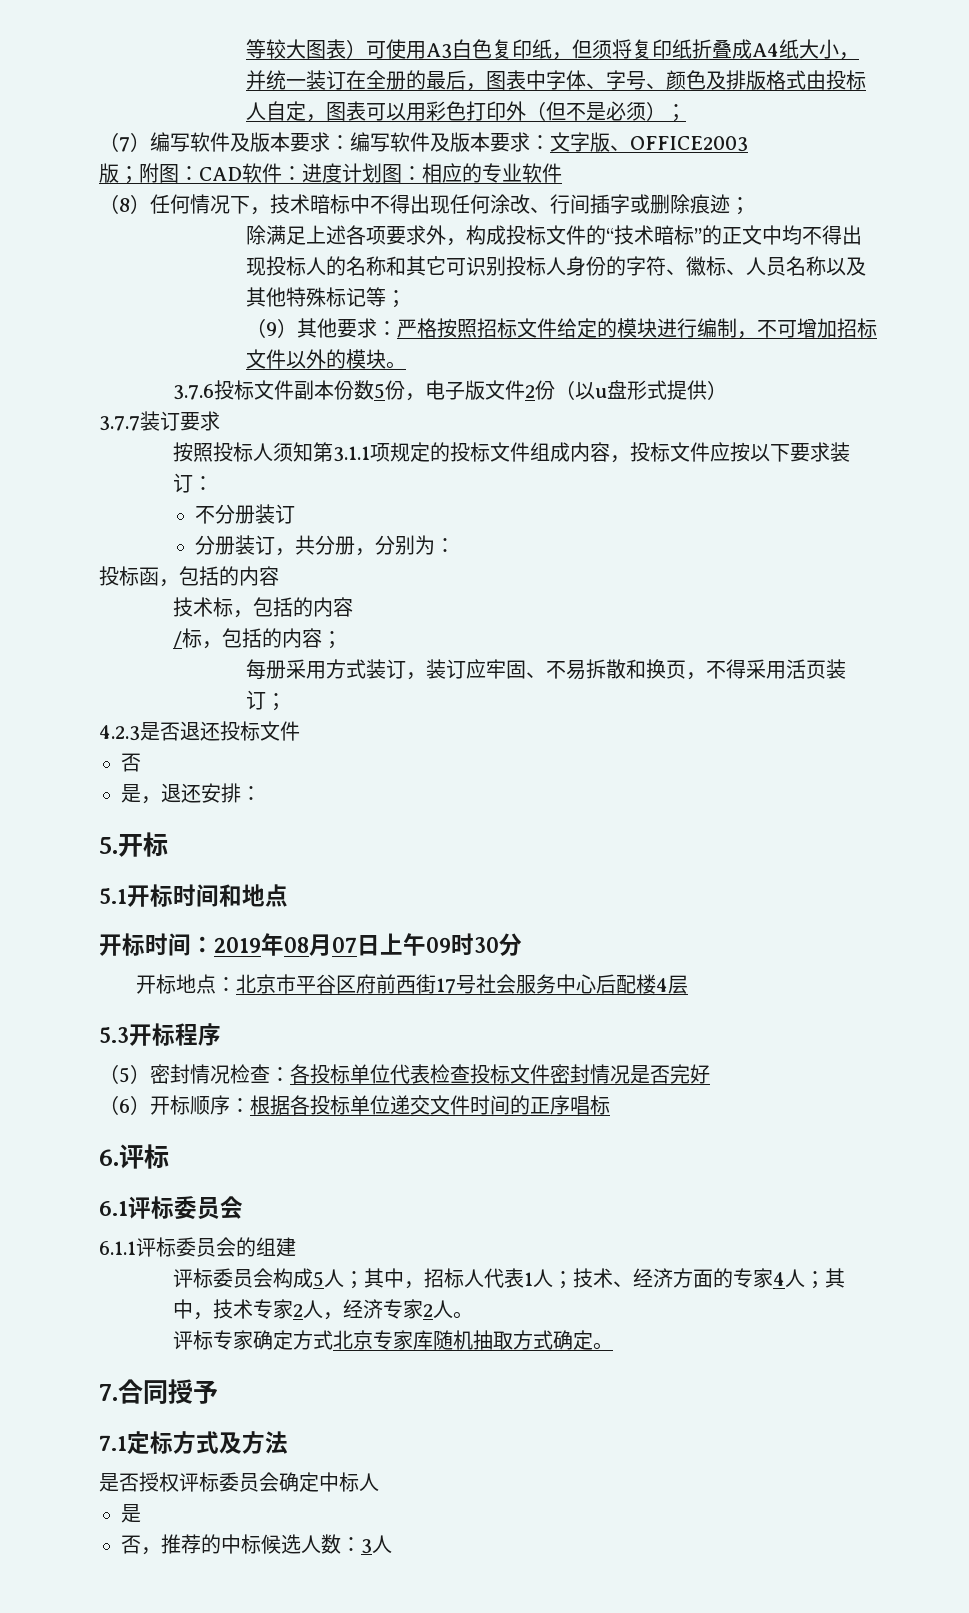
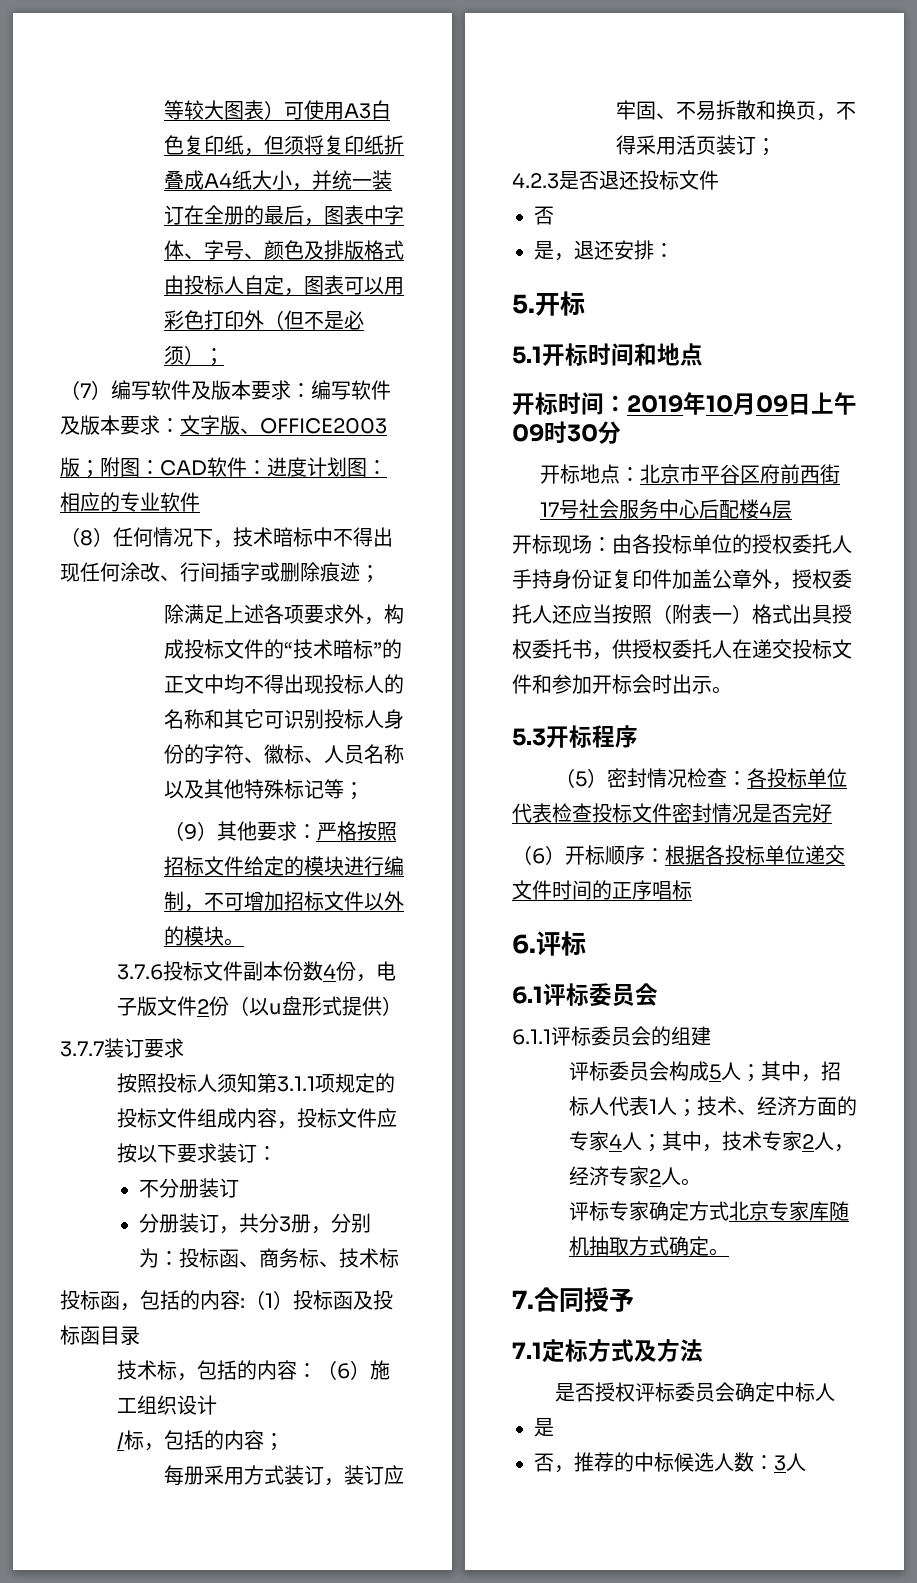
- 3.7.6投标文件副本份数5份，电子版文件2份（以u盘形式提供）
+ 3.7.6投标文件副本份数4份，电子版文件2份（以u盘形式提供）
- 分册装订，共分册，分别为：
+ 分册装订，共分3册，分别为：投标函、商务标、技术标
- 投标函，包括的内容
+ 投标函，包括的内容:（1）投标函及投标函目录
- 技术标，包括的内容
+ 技术标，包括的内容：（6）施工组织设计
- 开标时间：2019年08月07日上午09时30分
+ 开标时间：2019年10月09日上午09时30分
+ 开标现场：由各投标单位的授权委托人手持身份证复印件加盖公章外，授权委托人还应当按照（附表一）格式出具授权委托书，供授权委托人在递交投标文件和参加开标会时出示。

